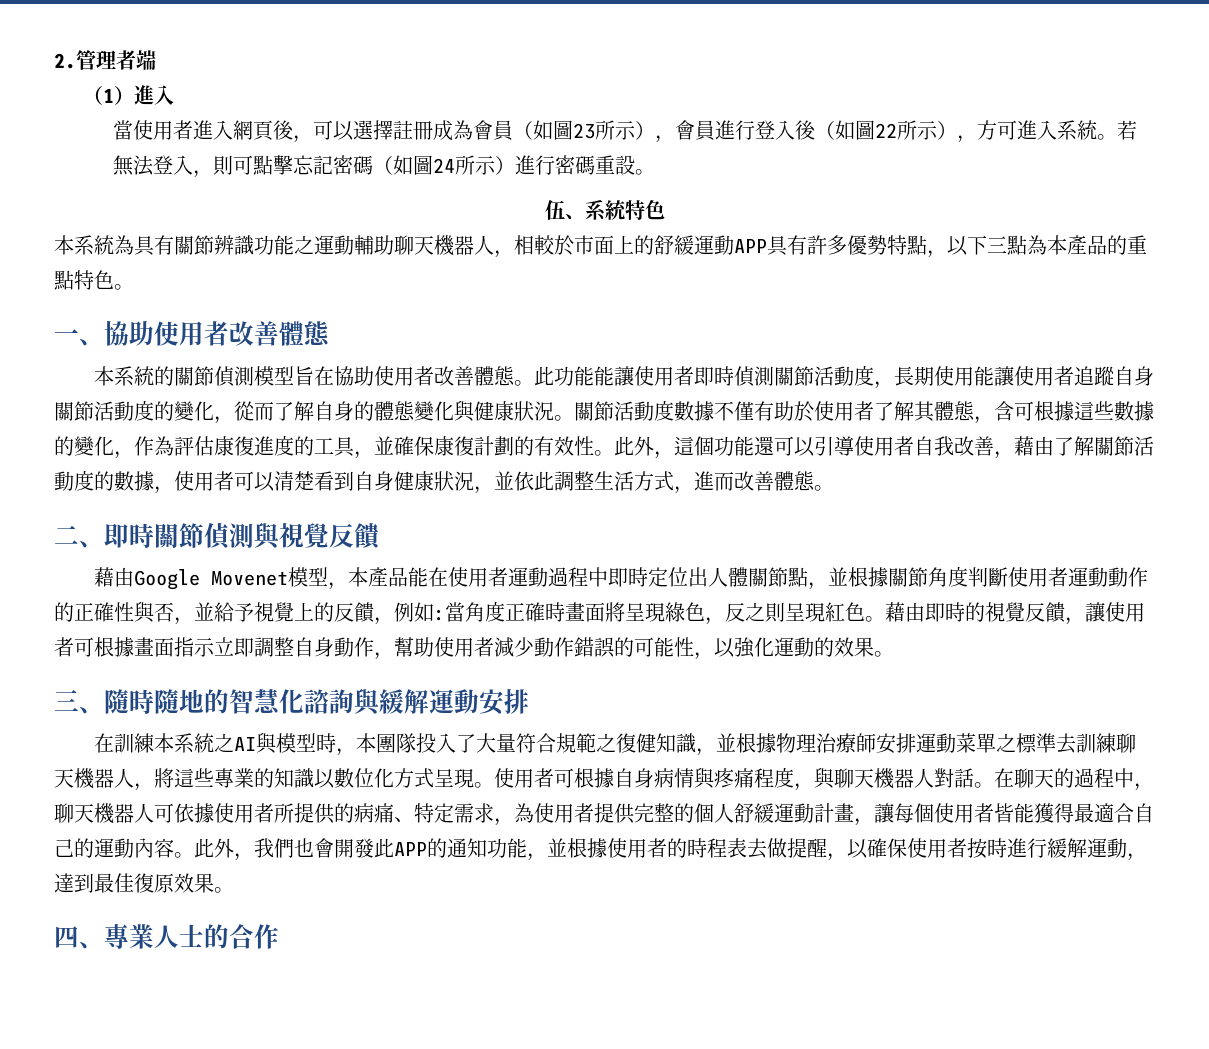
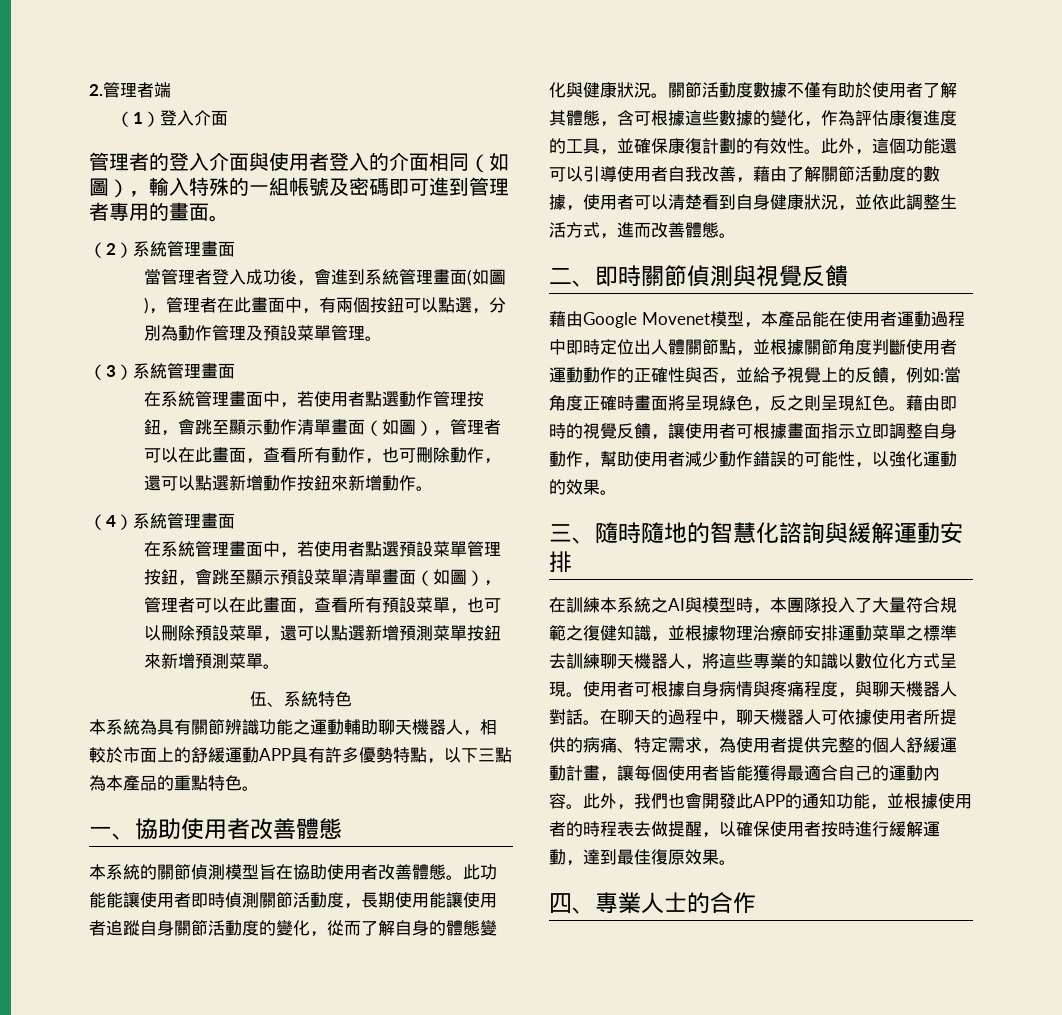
- （1）進入
- 當使用者進入網頁後，可以選擇註冊成為會員（如圖23所示），會員進行登入後（如圖22所示），方可進入系統。若無法登入，則可點擊忘記密碼（如圖24所示）進行密碼重設。
+ （1）登入介面
+ 管理者的登入介面與使用者登入的介面相同（如圖），輸入特殊的一組帳號及密碼即可進到管理者專用的畫面。
+ （2）系統管理畫面
+ 當管理者登入成功後，會進到系統管理畫面(如圖)，管理者在此畫面中，有兩個按鈕可以點選，分別為動作管理及預設菜單管理。
+ （3）系統管理畫面
+ 在系統管理畫面中，若使用者點選動作管理按鈕，會跳至顯示動作清單畫面（如圖），管理者可以在此畫面，查看所有動作，也可刪除動作，還可以點選新增動作按鈕來新增動作。
+ （4）系統管理畫面
+ 在系統管理畫面中，若使用者點選預設菜單管理按鈕，會跳至顯示預設菜單清單畫面（如圖），管理者可以在此畫面，查看所有預設菜單，也可以刪除預設菜單，還可以點選新增預測菜單按鈕來新增預測菜單。

